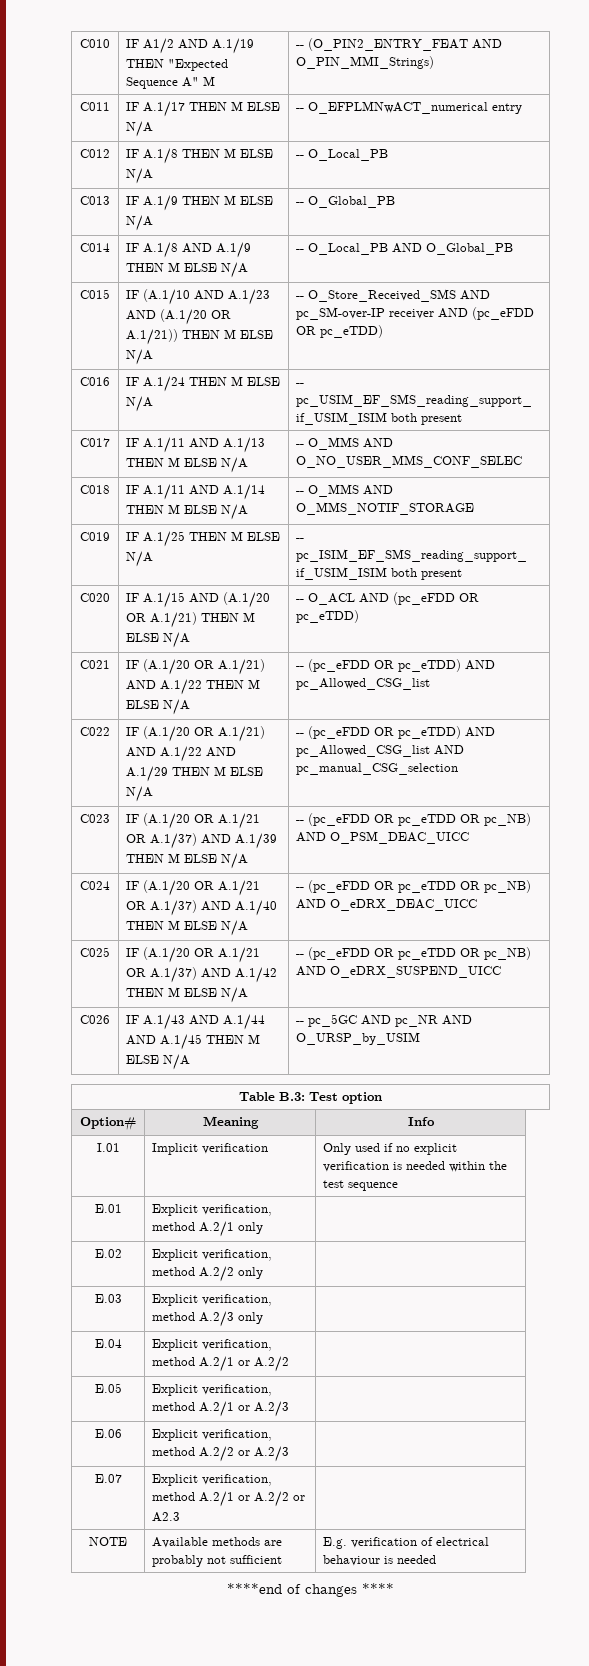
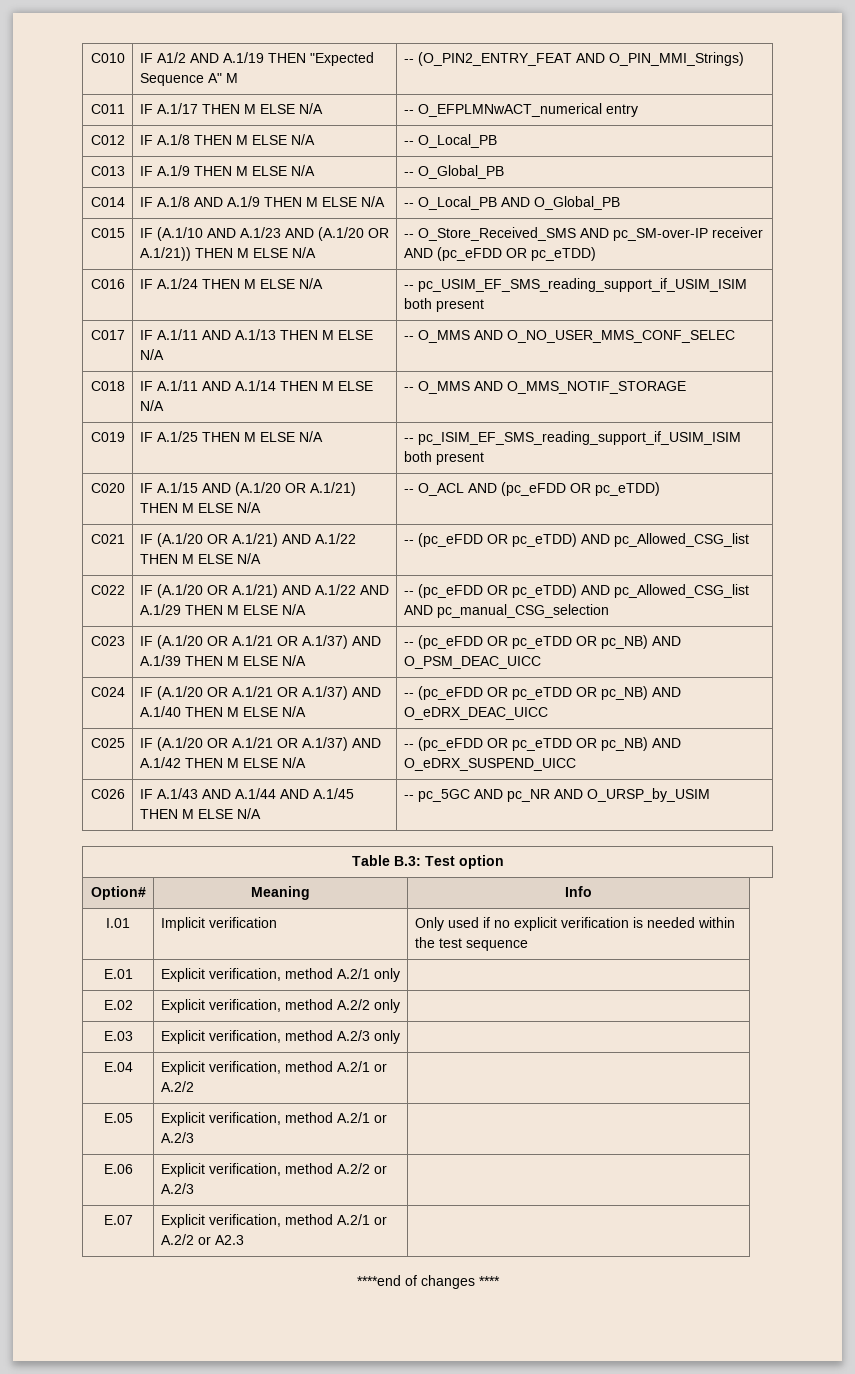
- NOTE | Available methods are probably not sufficient | E.g. verification of electrical behaviour is needed

